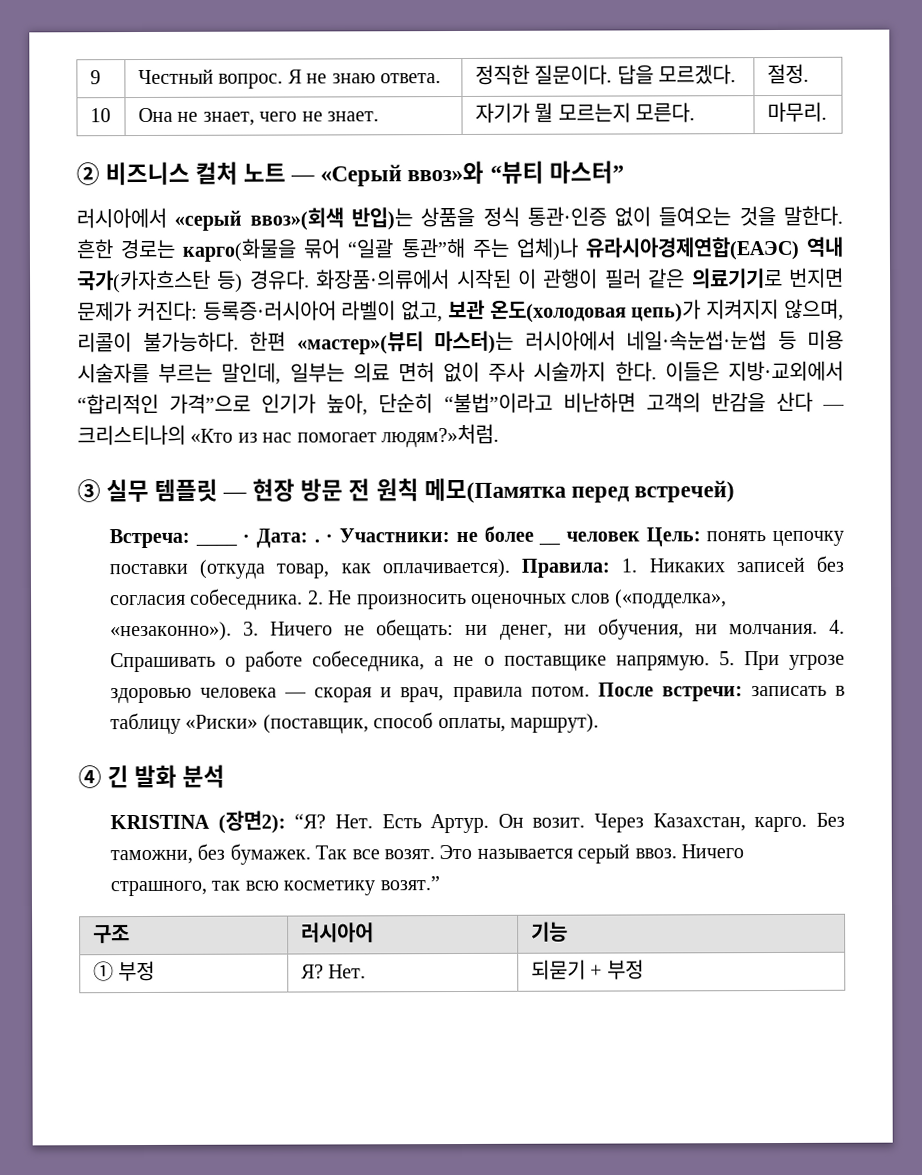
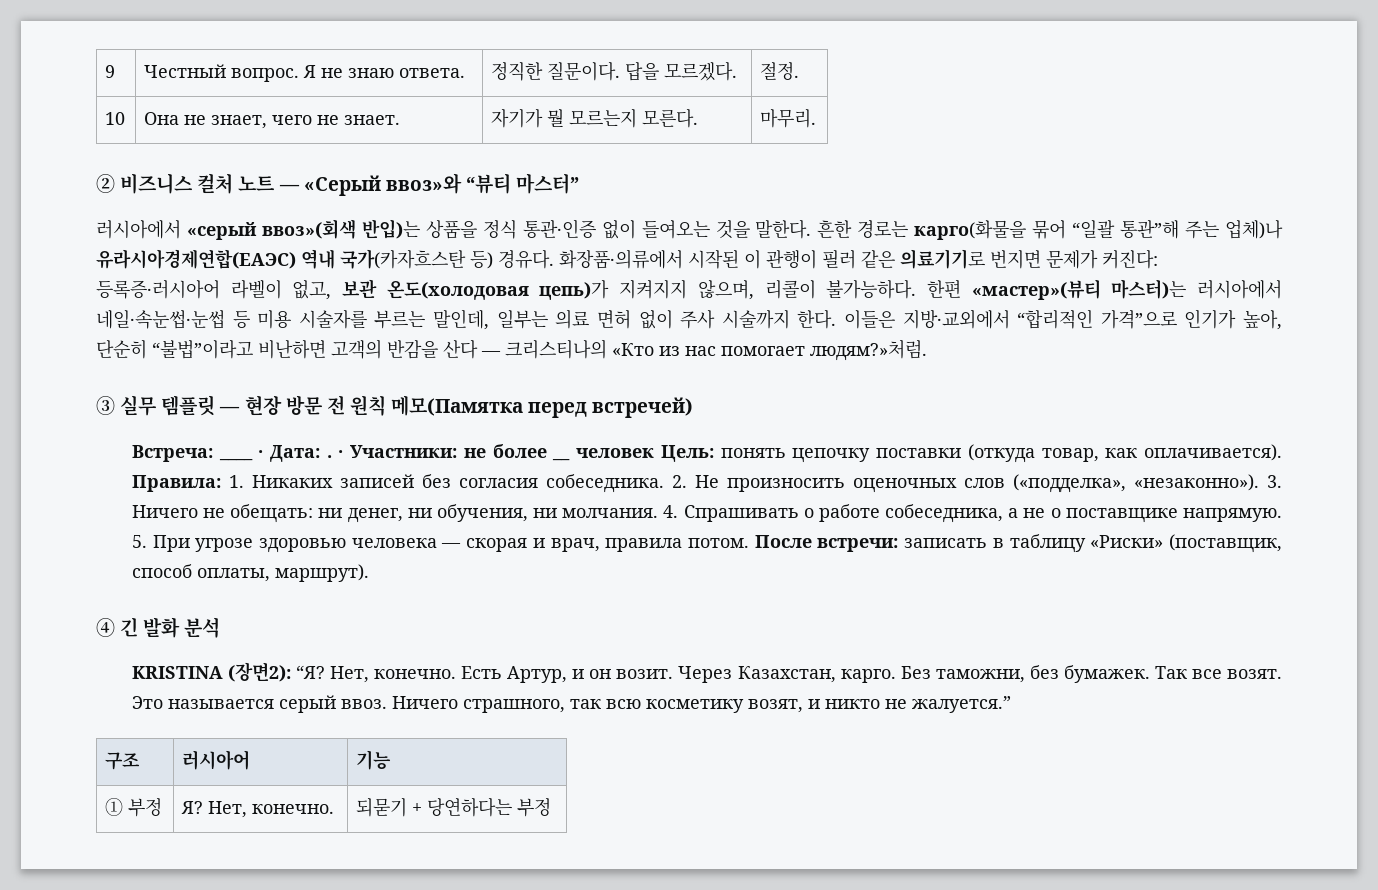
- Нет. Есть Артур. Он возит.
+ Нет, конечно. Есть Артур, и он возит.
- Ничего страшного, так всю косметику возят.”
+ Ничего страшного, так всю косметику возят, и никто не жалуется.”
- ① 부정 | Я? Нет. | 되묻기 + 부정
+ ① 부정 | Я? Нет, конечно. | 되묻기 + 당연하다는 부정

